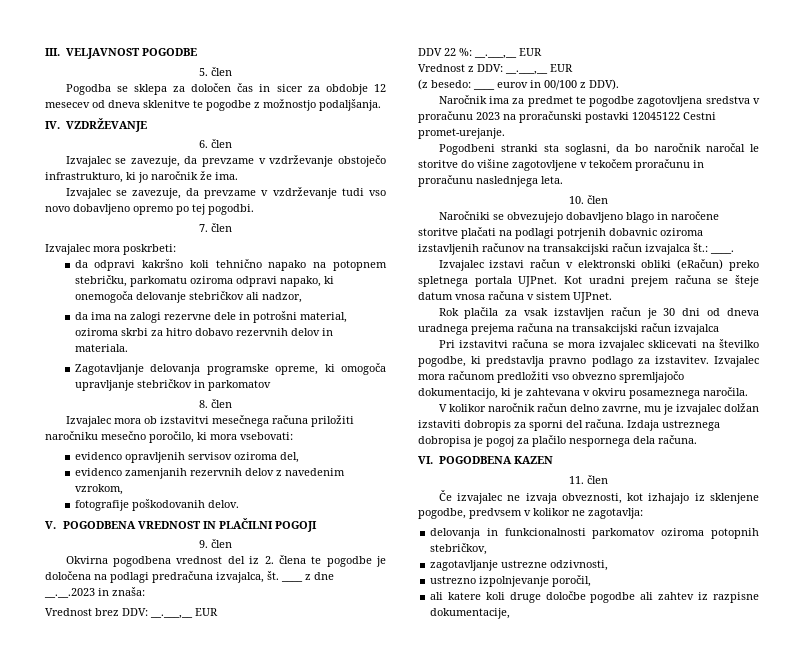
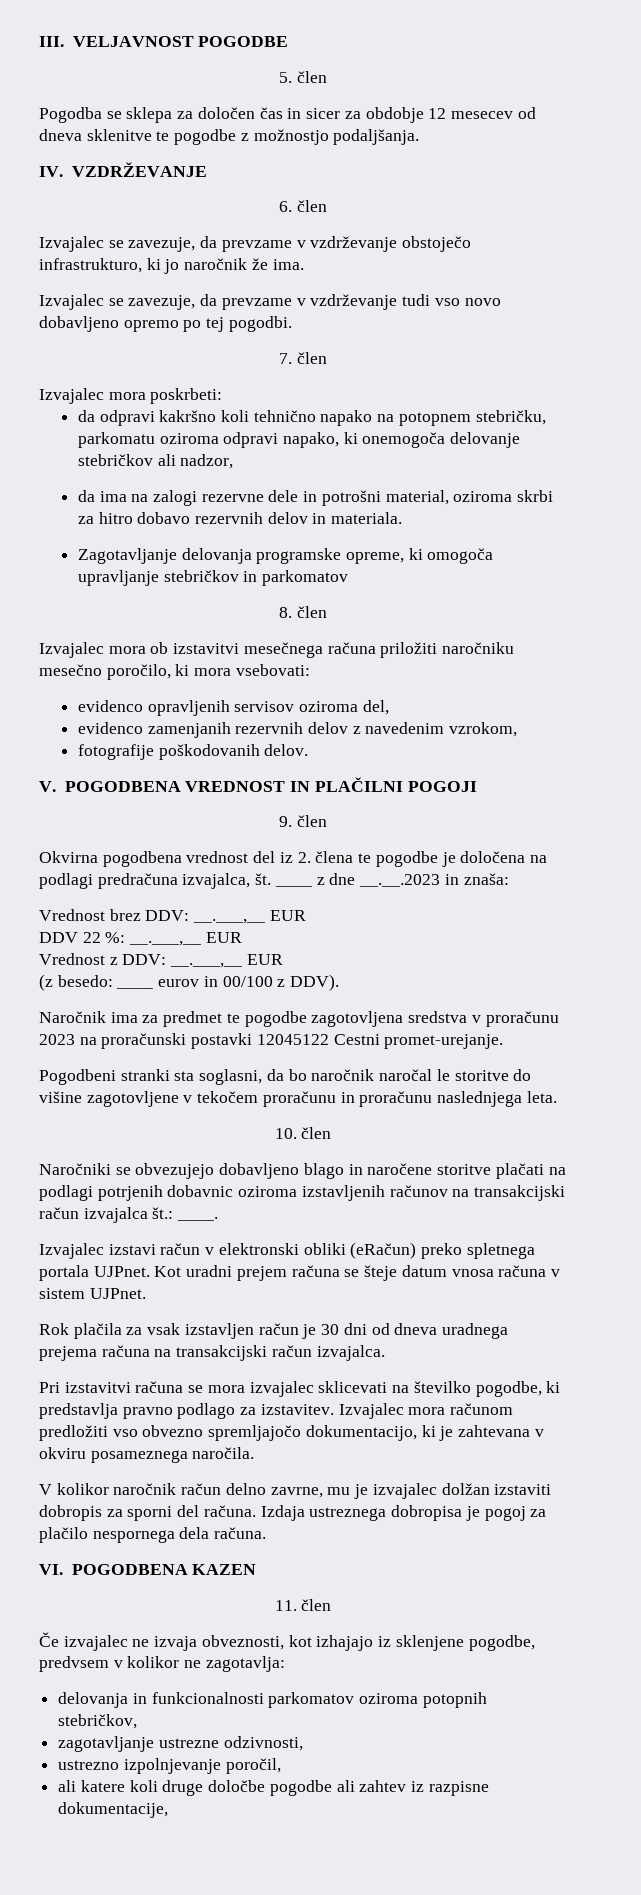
- Rok plačila za vsak izstavljen račun je 30 dni od dneva uradnega prejema računa na transakcijski račun izvajalca
+ Rok plačila za vsak izstavljen račun je 30 dni od dneva uradnega prejema računa na transakcijski račun izvajalca.

